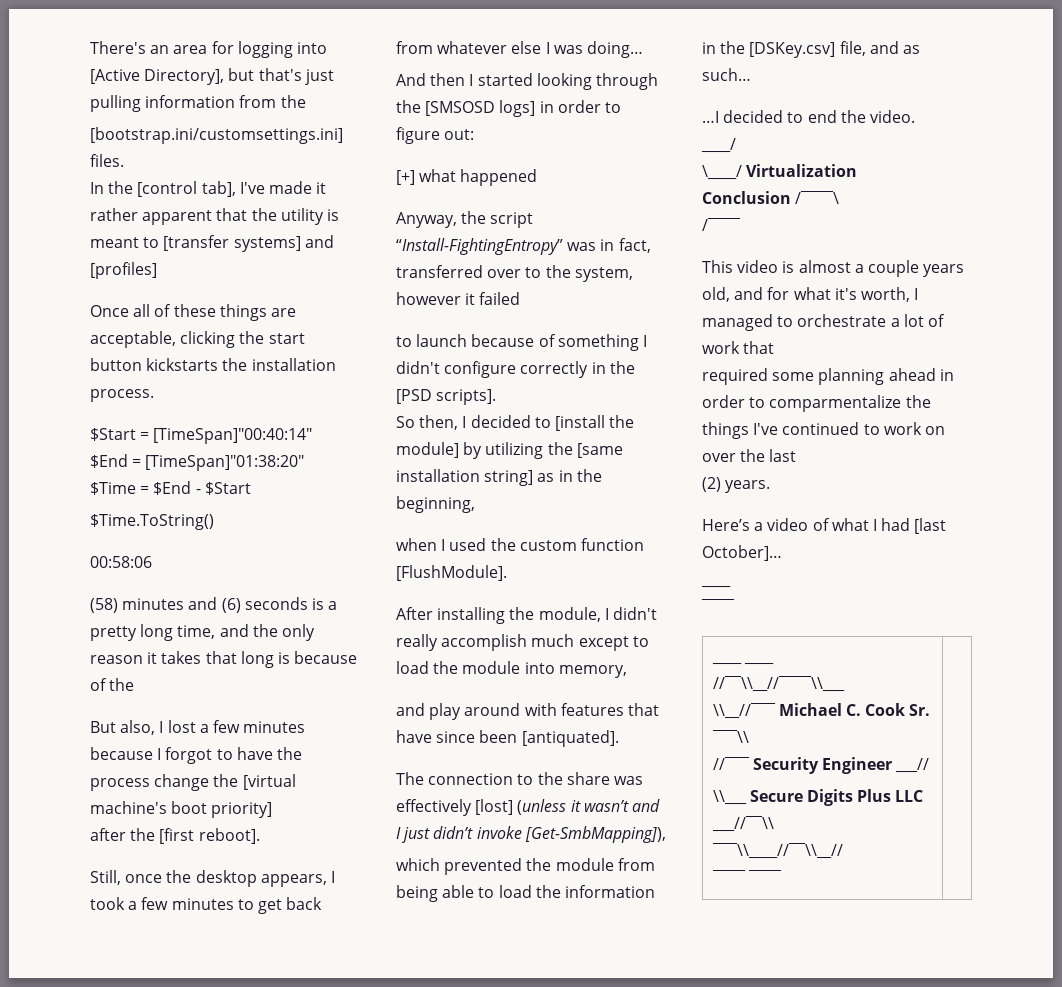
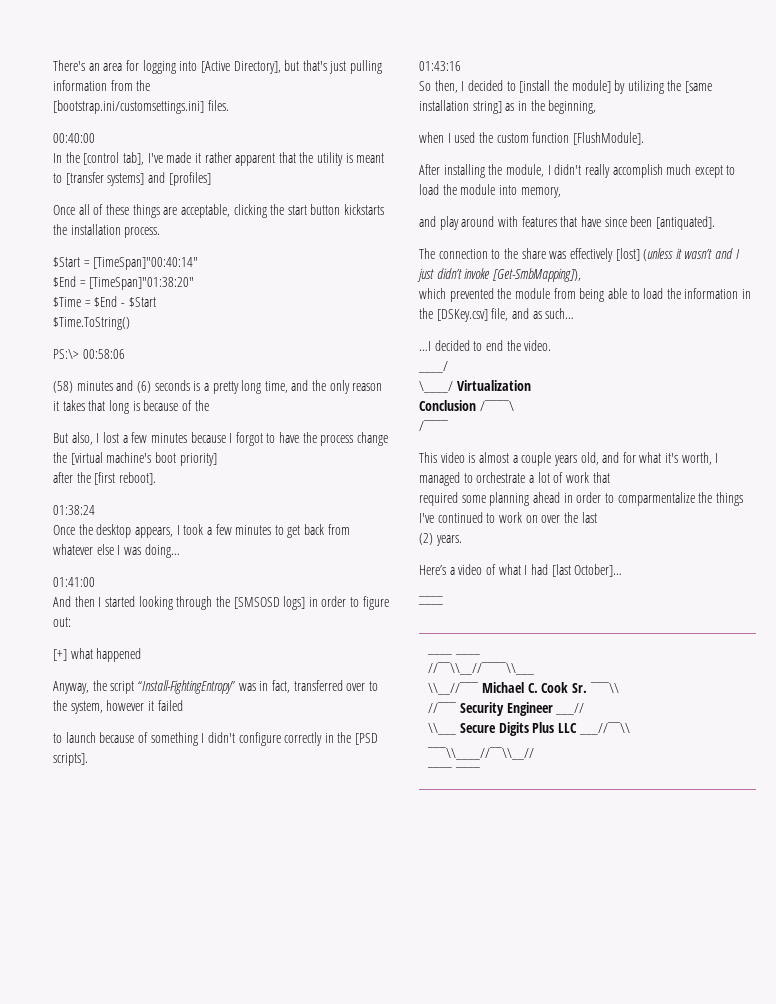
+ 00:40:00
- 00:58:06
+ PS:\> 00:58:06
- Still, once the desktop appears, I took a few minutes to get back from whatever else I was doing…
+ 01:38:24
+ Once the desktop appears, I took a few minutes to get back from whatever else I was doing…
+ 01:41:00
+ 01:43:16

